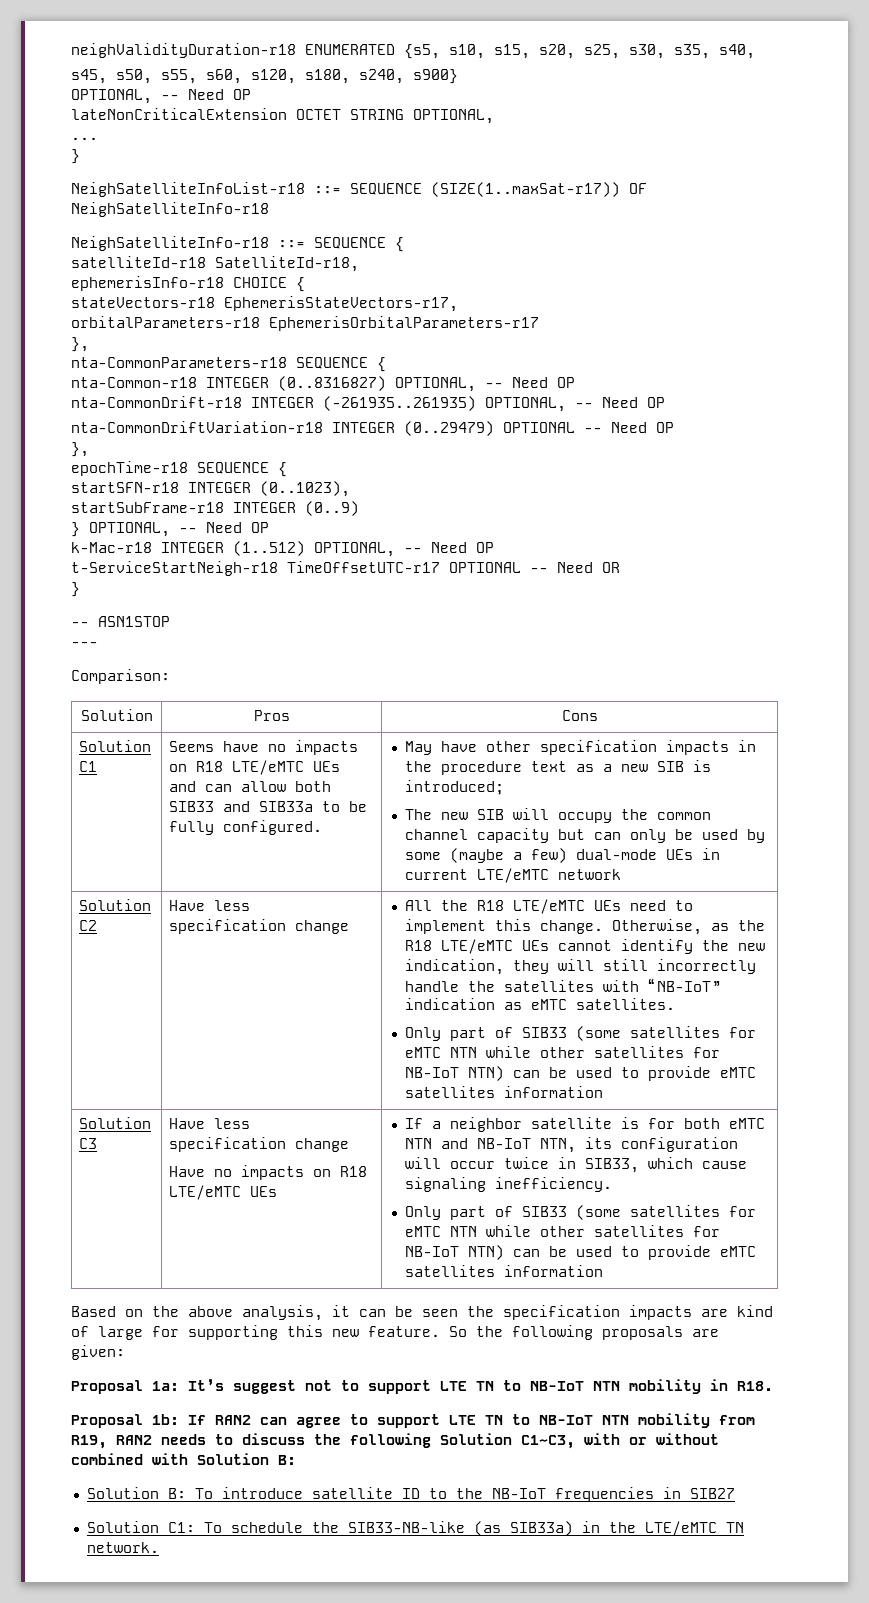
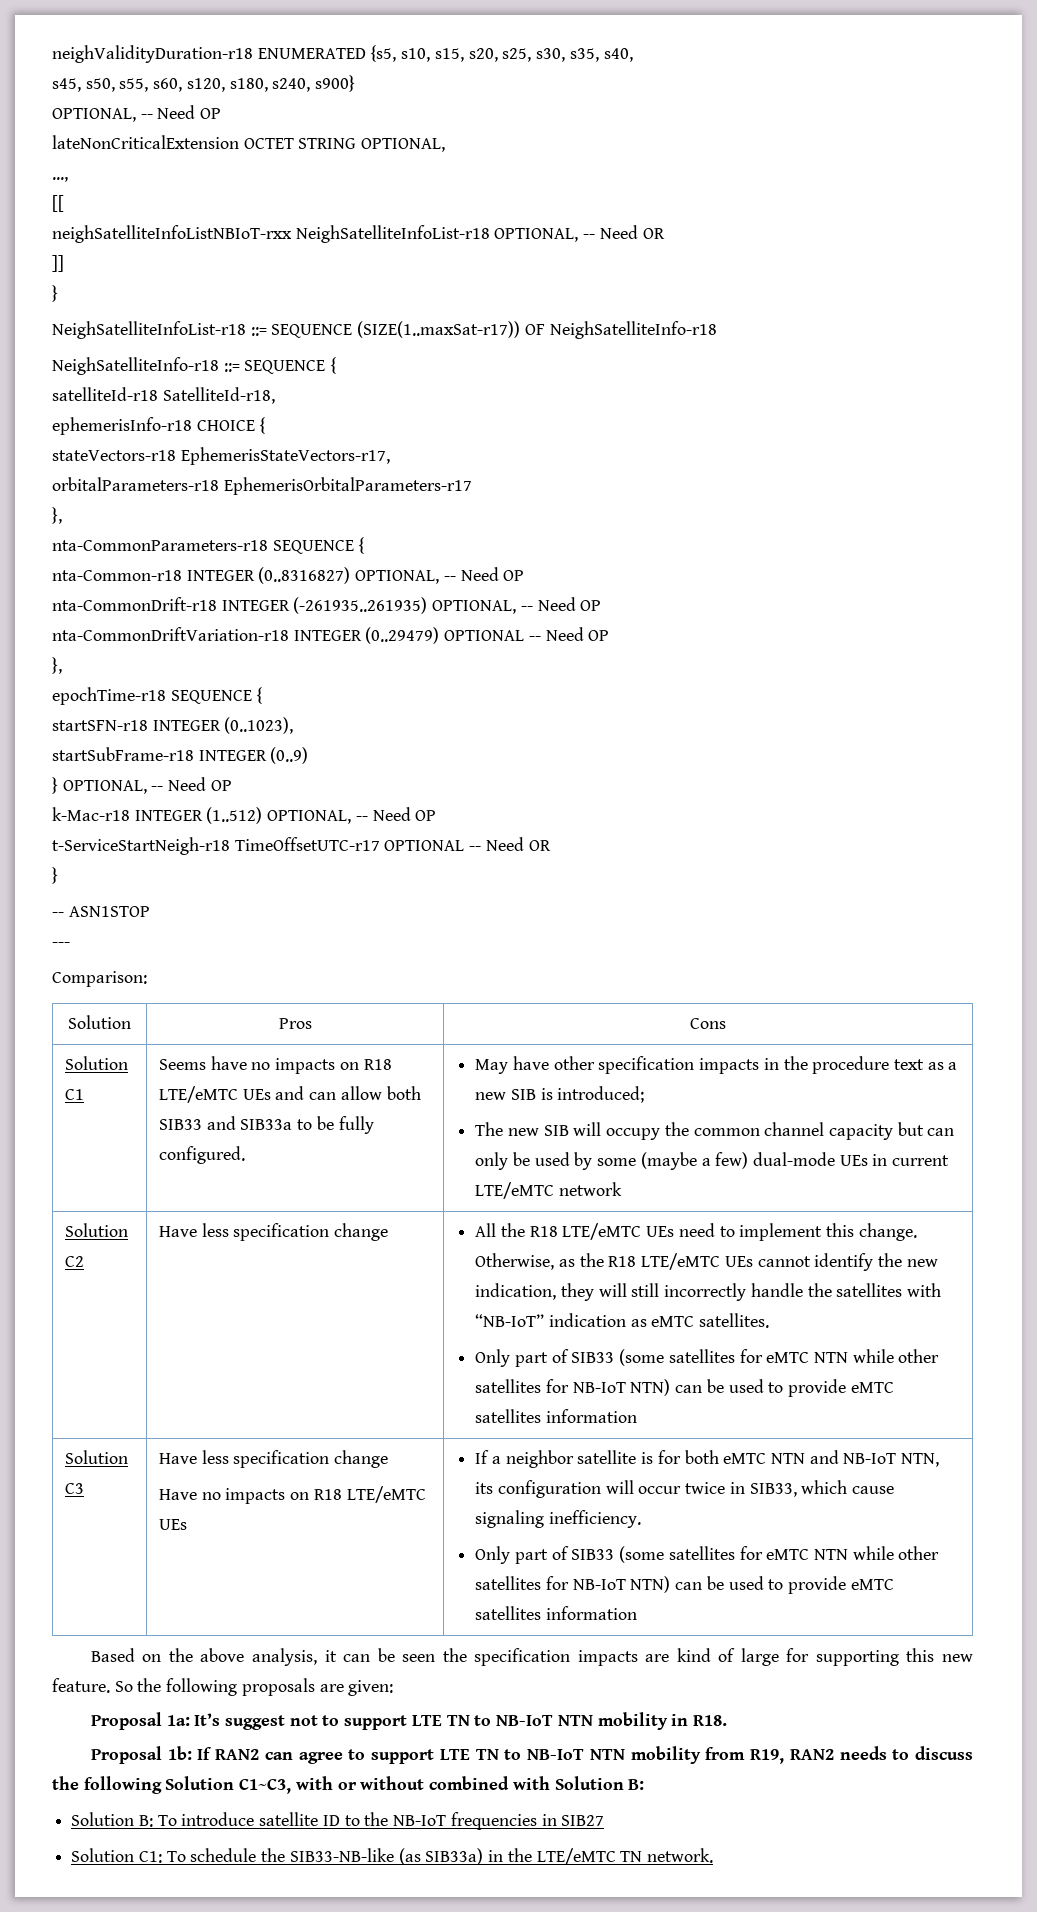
- ...
+ ...,
+ [[
+ neighSatelliteInfoListNBIoT-rxx NeighSatelliteInfoList-r18 OPTIONAL, -- Need OR
+ ]]

